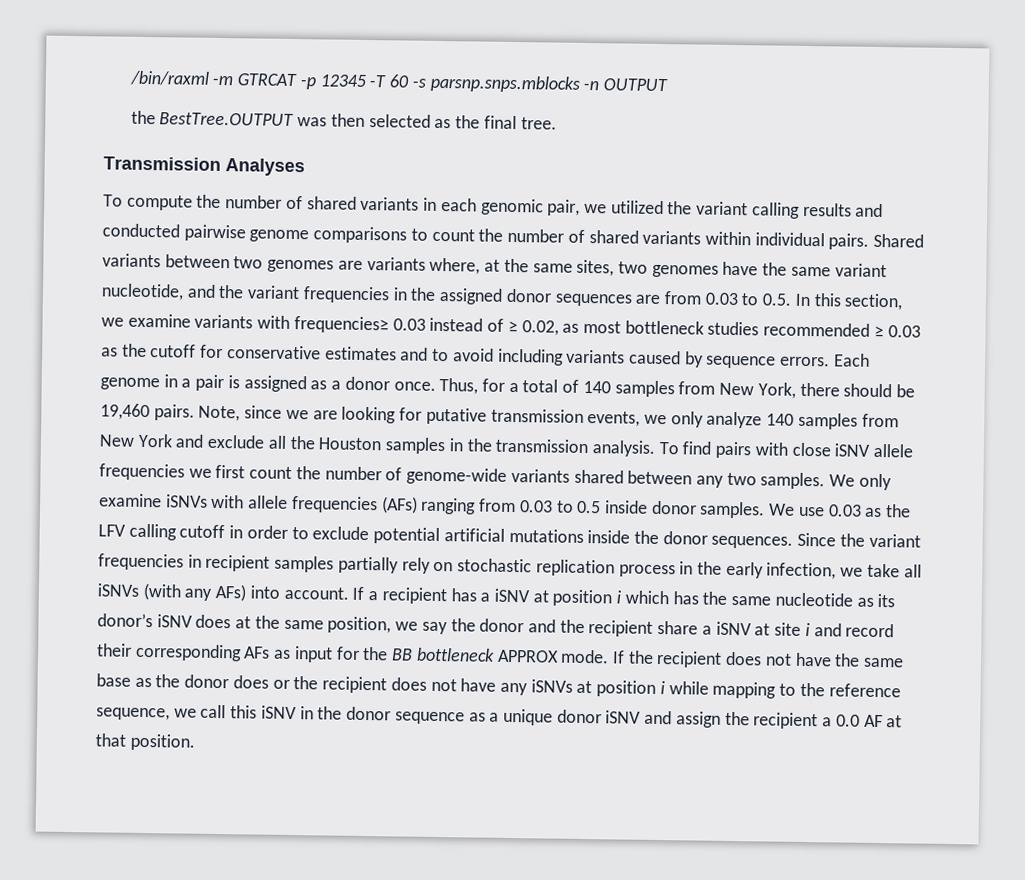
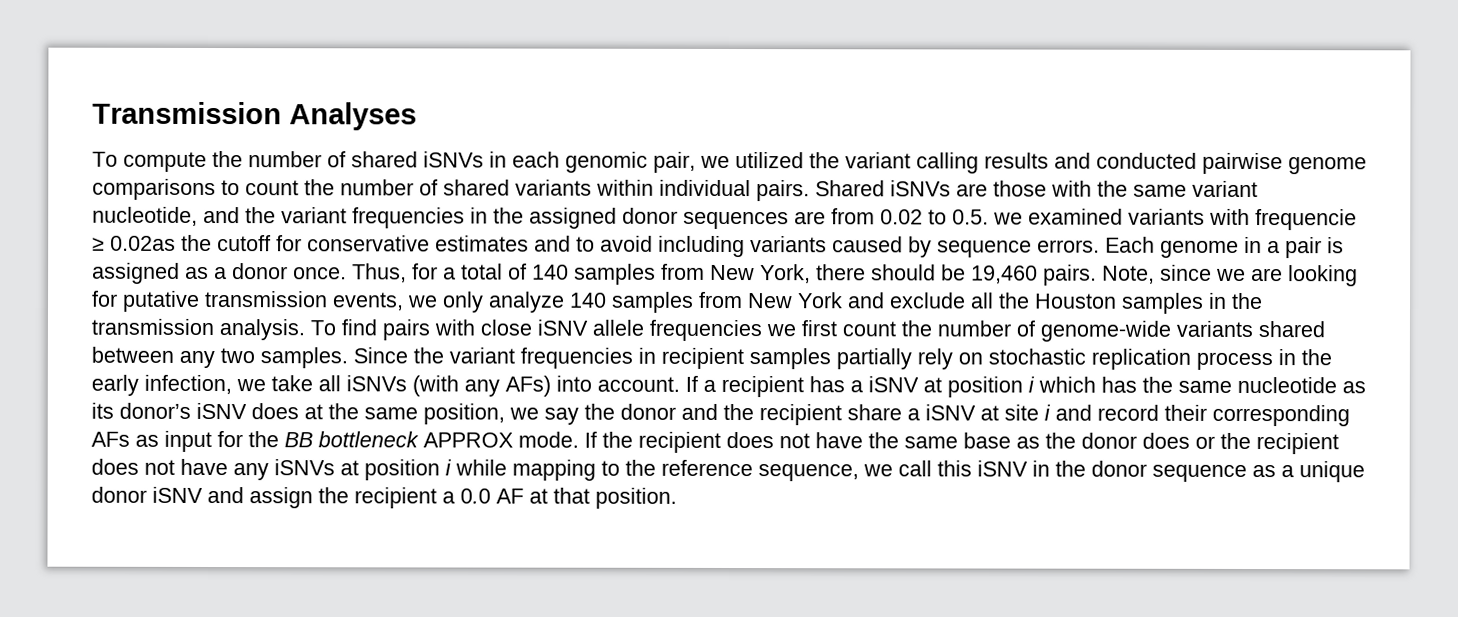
- /bin/raxml -m GTRCAT -p 12345 -T 60 -s parsnp.snps.mblocks -n OUTPUT
- the BestTree.OUTPUT was then selected as the final tree.
- To compute the number of shared variants in each genomic pair, we utilized the variant calling results and conducted pairwise genome comparisons to count the number of shared variants within individual pairs.
+ To compute the number of shared iSNVs in each genomic pair, we utilized the variant calling results and conducted pairwise genome comparisons to count the number of shared variants within individual pairs.
- Shared variants between two genomes are variants where, at the same sites, two genomes have the same variant nucleotide, and the variant frequencies in the assigned donor sequences are from 0.03 to 0.5. In this section, we examine variants with frequencies≥ 0.03 instead of ≥ 0.02, as most bottleneck studies recommended ≥ 0.03 as the cutoff for conservative estimates and to avoid including variants caused by sequence errors.
+ Shared iSNVs are those with the same variant nucleotide, and the variant frequencies in the assigned donor sequences are from 0.02 to 0.5. we examined variants with frequencie ≥ 0.02as the cutoff for conservative estimates and to avoid including variants caused by sequence errors.
- We only examine iSNVs with allele frequencies (AFs) ranging from 0.03 to 0.5 inside donor samples. We use 0.03 as the LFV calling cutoff in order to exclude potential artificial mutations inside the donor sequences.

